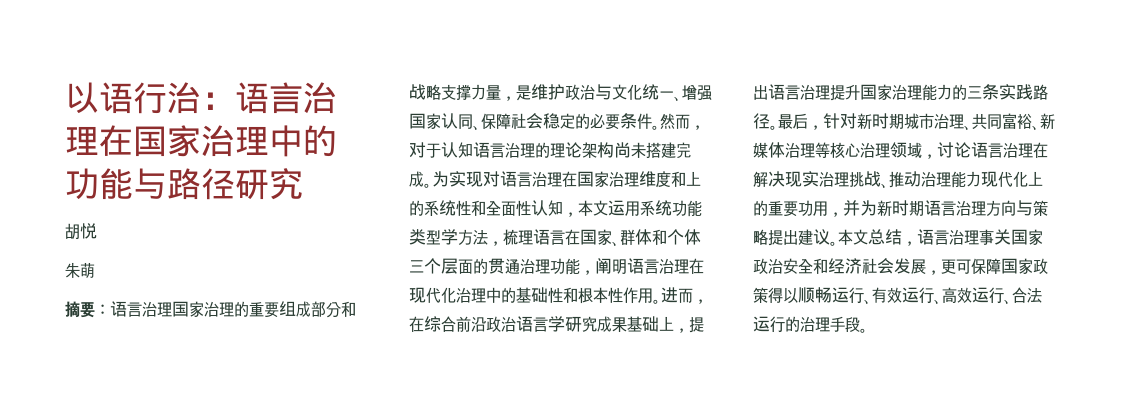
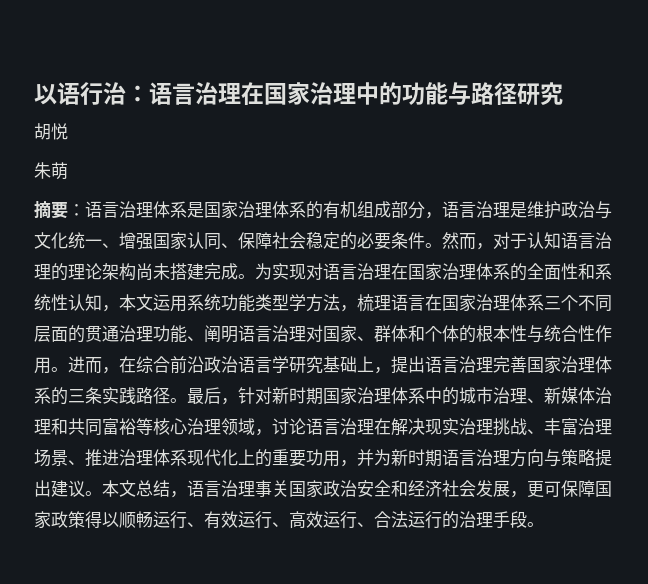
- 摘要：语言治理国家治理的重要组成部分和战略支撑力量，是维护政治与文化统一、增强国家认同、保障社会稳定的必要条件。
+ 摘要：语言治理体系是国家治理体系的有机组成部分，语言治理是维护政治与文化统一、增强国家认同、保障社会稳定的必要条件。
- 为实现对语言治理在国家治理维度和上的系统性和全面性认知，本文运用系统功能类型学方法，梳理语言在国家、群体和个体三个层面的贯通治理功能，阐明语言治理在现代化治理中的基础性和根本性作用。
+ 为实现对语言治理在国家治理体系的全面性和系统性认知，本文运用系统功能类型学方法，梳理语言在国家治理体系三个不同层面的贯通治理功能、阐明语言治理对国家、群体和个体的根本性与统合性作用。
- 进而，在综合前沿政治语言学研究成果基础上，提出语言治理提升国家治理能力的三条实践路径。
+ 进而，在综合前沿政治语言学研究基础上，提出语言治理完善国家治理体系的三条实践路径。
- 最后，针对新时期城市治理、共同富裕、新媒体治理等核心治理领域，讨论语言治理在解决现实治理挑战、推动治理能力现代化上的重要功用，并为新时期语言治理方向与策略提出建议。
+ 最后，针对新时期国家治理体系中的城市治理、新媒体治理和共同富裕等核心治理领域，讨论语言治理在解决现实治理挑战、丰富治理场景、推进治理体系现代化上的重要功用，并为新时期语言治理方向与策略提出建议。

